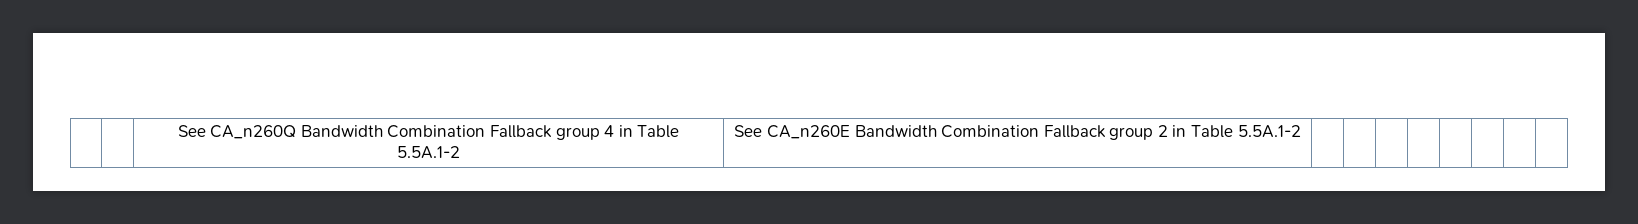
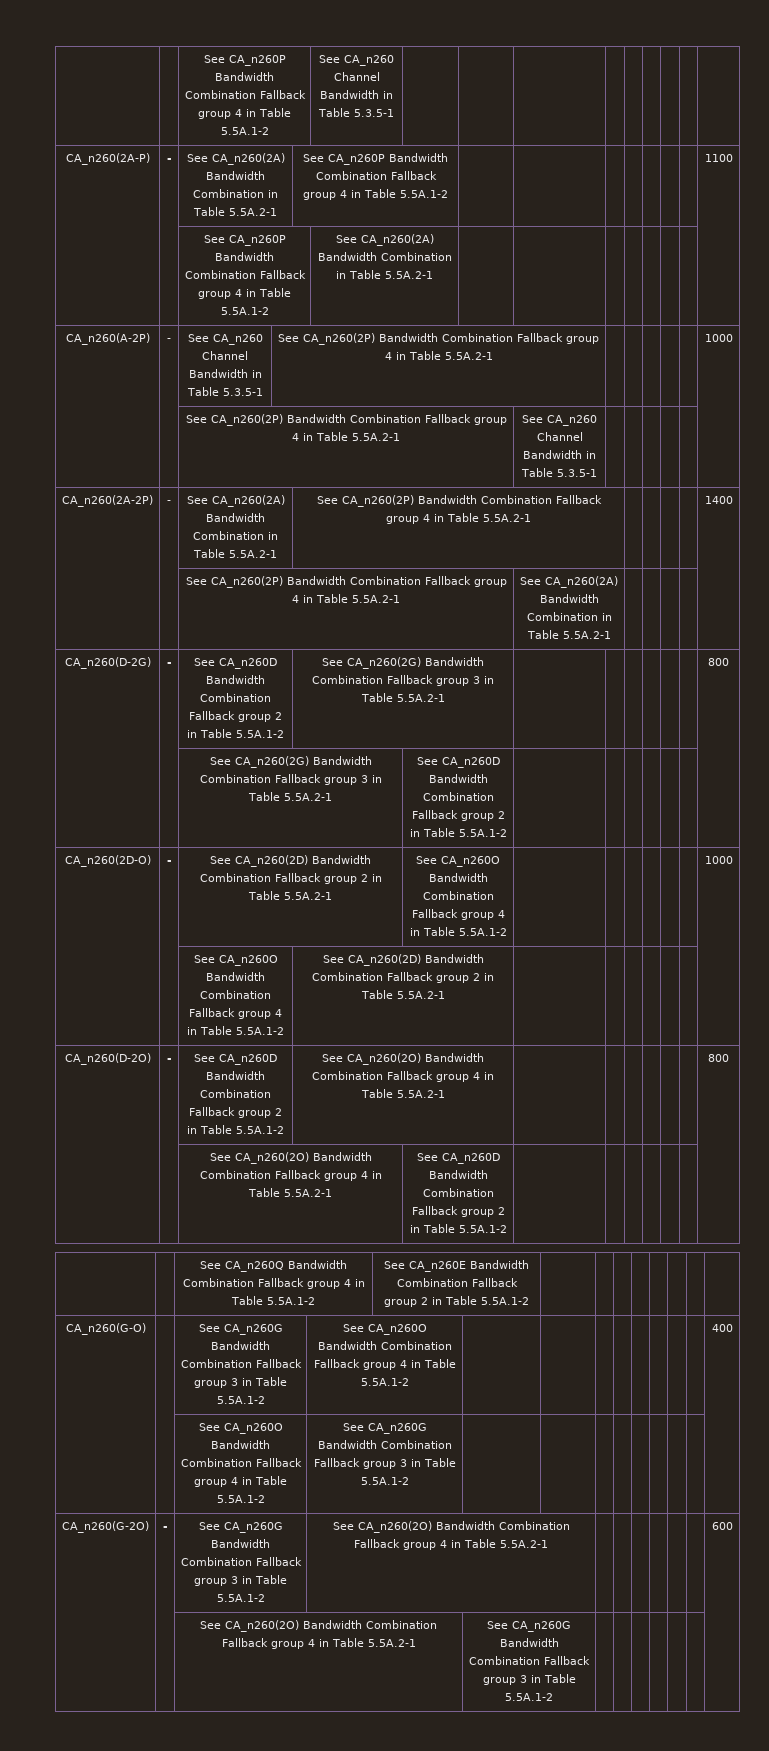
+ | | See CA_n260P Bandwidth Combination Fallback group 4 in Table 5.5A.1-2 | See CA_n260 Channel Bandwidth in Table 5.3.5-1 | | | | | | | | |
+ CA_n260(2A-P) | - | See CA_n260(2A) Bandwidth Combination in Table 5.5A.2-1 | See CA_n260P Bandwidth Combination Fallback group 4 in Table 5.5A.1-2 | | | | | | | | 1100
+ | | See CA_n260P Bandwidth Combination Fallback group 4 in Table 5.5A.1-2 | See CA_n260(2A) Bandwidth Combination in Table 5.5A.2-1 | | | | | | | |
+ CA_n260(A-2P) | - | See CA_n260 Channel Bandwidth in Table 5.3.5-1 | See CA_n260(2P) Bandwidth Combination Fallback group 4 in Table 5.5A.2-1 | | | | | | 1000
+ | | See CA_n260(2P) Bandwidth Combination Fallback group 4 in Table 5.5A.2-1 | See CA_n260 Channel Bandwidth in Table 5.3.5-1 | | | | | |
+ CA_n260(2A-2P) | - | See CA_n260(2A) Bandwidth Combination in Table 5.5A.2-1 | See CA_n260(2P) Bandwidth Combination Fallback group 4 in Table 5.5A.2-1 | | | | | 1400
+ | | See CA_n260(2P) Bandwidth Combination Fallback group 4 in Table 5.5A.2-1 | See CA_n260(2A) Bandwidth Combination in Table 5.5A.2-1 | | | | |
+ CA_n260(D-2G) | - | See CA_n260D Bandwidth Combination Fallback group 2 in Table 5.5A.1-2 | See CA_n260(2G) Bandwidth Combination Fallback group 3 in Table 5.5A.2-1 | | | | | | | 800
+ | | See CA_n260(2G) Bandwidth Combination Fallback group 3 in Table 5.5A.2-1 | See CA_n260D Bandwidth Combination Fallback group 2 in Table 5.5A.1-2 | | | | | | |
+ CA_n260(2D-O) | - | See CA_n260(2D) Bandwidth Combination Fallback group 2 in Table 5.5A.2-1 | See CA_n260O Bandwidth Combination Fallback group 4 in Table 5.5A.1-2 | | | | | | | 1000
+ | | See CA_n260O Bandwidth Combination Fallback group 4 in Table 5.5A.1-2 | See CA_n260(2D) Bandwidth Combination Fallback group 2 in Table 5.5A.2-1 | | | | | | |
+ CA_n260(D-2O) | - | See CA_n260D Bandwidth Combination Fallback group 2 in Table 5.5A.1-2 | See CA_n260(2O) Bandwidth Combination Fallback group 4 in Table 5.5A.2-1 | | | | | | | 800
+ | | See CA_n260(2O) Bandwidth Combination Fallback group 4 in Table 5.5A.2-1 | See CA_n260D Bandwidth Combination Fallback group 2 in Table 5.5A.1-2 | | | | | | |
+ CA_n260(G-O) | | See CA_n260G Bandwidth Combination Fallback group 3 in Table 5.5A.1-2 | See CA_n260O Bandwidth Combination Fallback group 4 in Table 5.5A.1-2 | | | | | | | | | 400
+ | | See CA_n260O Bandwidth Combination Fallback group 4 in Table 5.5A.1-2 | See CA_n260G Bandwidth Combination Fallback group 3 in Table 5.5A.1-2 | | | | | | | | |
+ CA_n260(G-2O) | - | See CA_n260G Bandwidth Combination Fallback group 3 in Table 5.5A.1-2 | See CA_n260(2O) Bandwidth Combination Fallback group 4 in Table 5.5A.2-1 | | | | | | | 600
+ | | See CA_n260(2O) Bandwidth Combination Fallback group 4 in Table 5.5A.2-1 | See CA_n260G Bandwidth Combination Fallback group 3 in Table 5.5A.1-2 | | | | | | |

